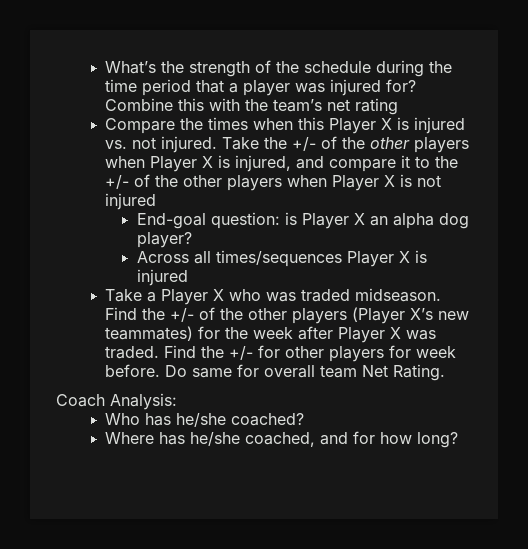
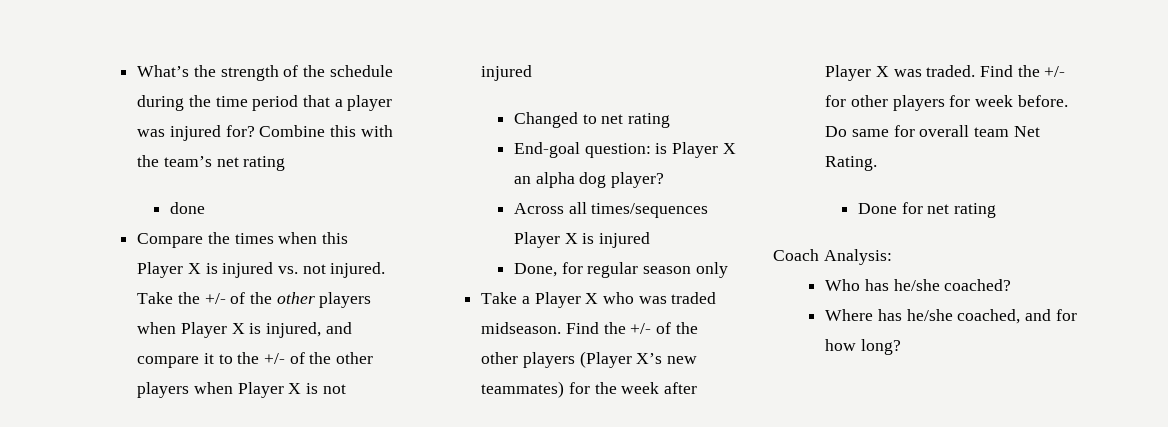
+ done
+ Changed to net rating
+ Done, for regular season only
+ Done for net rating

